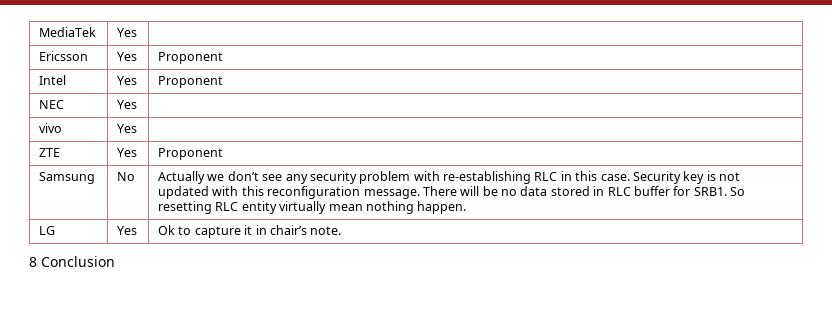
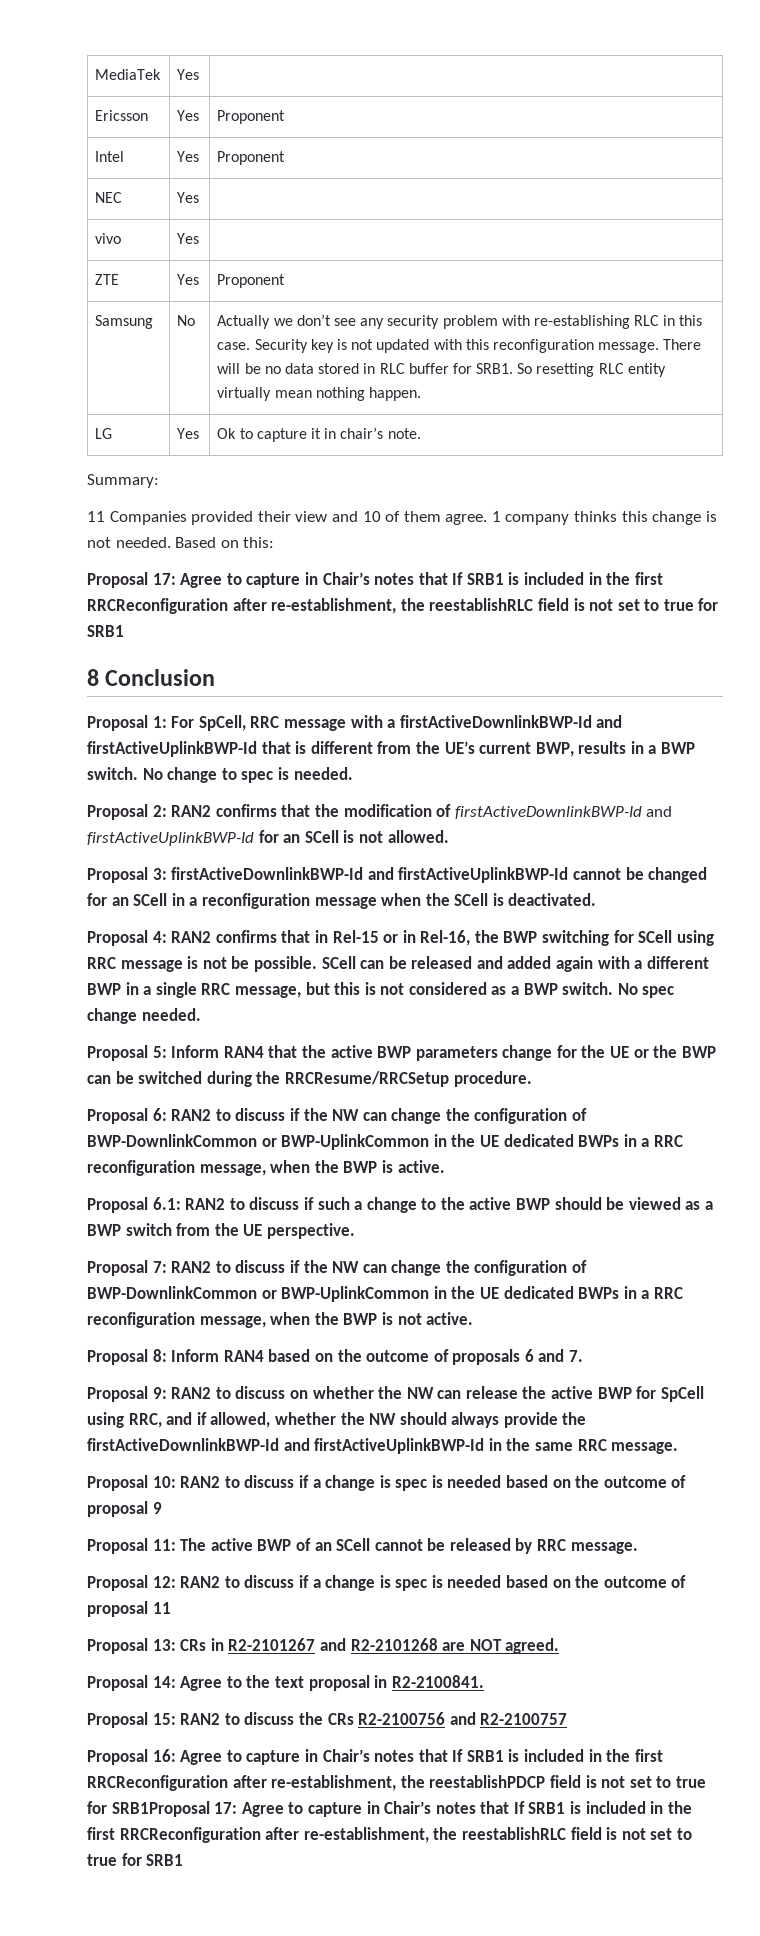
+ Summary:
+ 11 Companies provided their view and 10 of them agree. 1 company thinks this change is not needed. Based on this:
+ Proposal 17: Agree to capture in Chair’s notes that If SRB1 is included in the first RRCReconfiguration after re-establishment, the reestablishRLC field is not set to true for SRB1
  8 Conclusion
+ Proposal 1: For SpCell, RRC message with a firstActiveDownlinkBWP-Id and firstActiveUplinkBWP-Id that is different from the UE’s current BWP, results in a BWP switch. No change to spec is needed.
+ Proposal 2: RAN2 confirms that the modification of firstActiveDownlinkBWP-Id and firstActiveUplinkBWP-Id for an SCell is not allowed.
+ Proposal 3: firstActiveDownlinkBWP-Id and firstActiveUplinkBWP-Id cannot be changed for an SCell in a reconfiguration message when the SCell is deactivated.
+ Proposal 4: RAN2 confirms that in Rel-15 or in Rel-16, the BWP switching for SCell using RRC message is not be possible. SCell can be released and added again with a different BWP in a single RRC message, but this is not considered as a BWP switch. No spec change needed.
+ Proposal 5: Inform RAN4 that the active BWP parameters change for the UE or the BWP can be switched during the RRCResume/RRCSetup procedure.
+ Proposal 6: RAN2 to discuss if the NW can change the configuration of BWP-DownlinkCommon or BWP-UplinkCommon in the UE dedicated BWPs in a RRC reconfiguration message, when the BWP is active.
+ Proposal 6.1: RAN2 to discuss if such a change to the active BWP should be viewed as a BWP switch from the UE perspective.
+ Proposal 7: RAN2 to discuss if the NW can change the configuration of BWP-DownlinkCommon or BWP-UplinkCommon in the UE dedicated BWPs in a RRC reconfiguration message, when the BWP is not active.
+ Proposal 8: Inform RAN4 based on the outcome of proposals 6 and 7.
+ Proposal 9: RAN2 to discuss on whether the NW can release the active BWP for SpCell using RRC, and if allowed, whether the NW should always provide the firstActiveDownlinkBWP-Id and firstActiveUplinkBWP-Id in the same RRC message.
+ Proposal 10: RAN2 to discuss if a change is spec is needed based on the outcome of proposal 9
+ Proposal 11: The active BWP of an SCell cannot be released by RRC message.
+ Proposal 12: RAN2 to discuss if a change is spec is needed based on the outcome of proposal 11
+ Proposal 13: CRs in R2-2101267 and R2-2101268 are NOT agreed.
+ Proposal 14: Agree to the text proposal in R2-2100841.
+ Proposal 15: RAN2 to discuss the CRs R2-2100756 and R2-2100757
+ Proposal 16: Agree to capture in Chair’s notes that If SRB1 is included in the first RRCReconfiguration after re-establishment, the reestablishPDCP field is not set to true for SRB1Proposal 17: Agree to capture in Chair’s notes that If SRB1 is included in the first RRCReconfiguration after re-establishment, the reestablishRLC field is not set to true for SRB1

